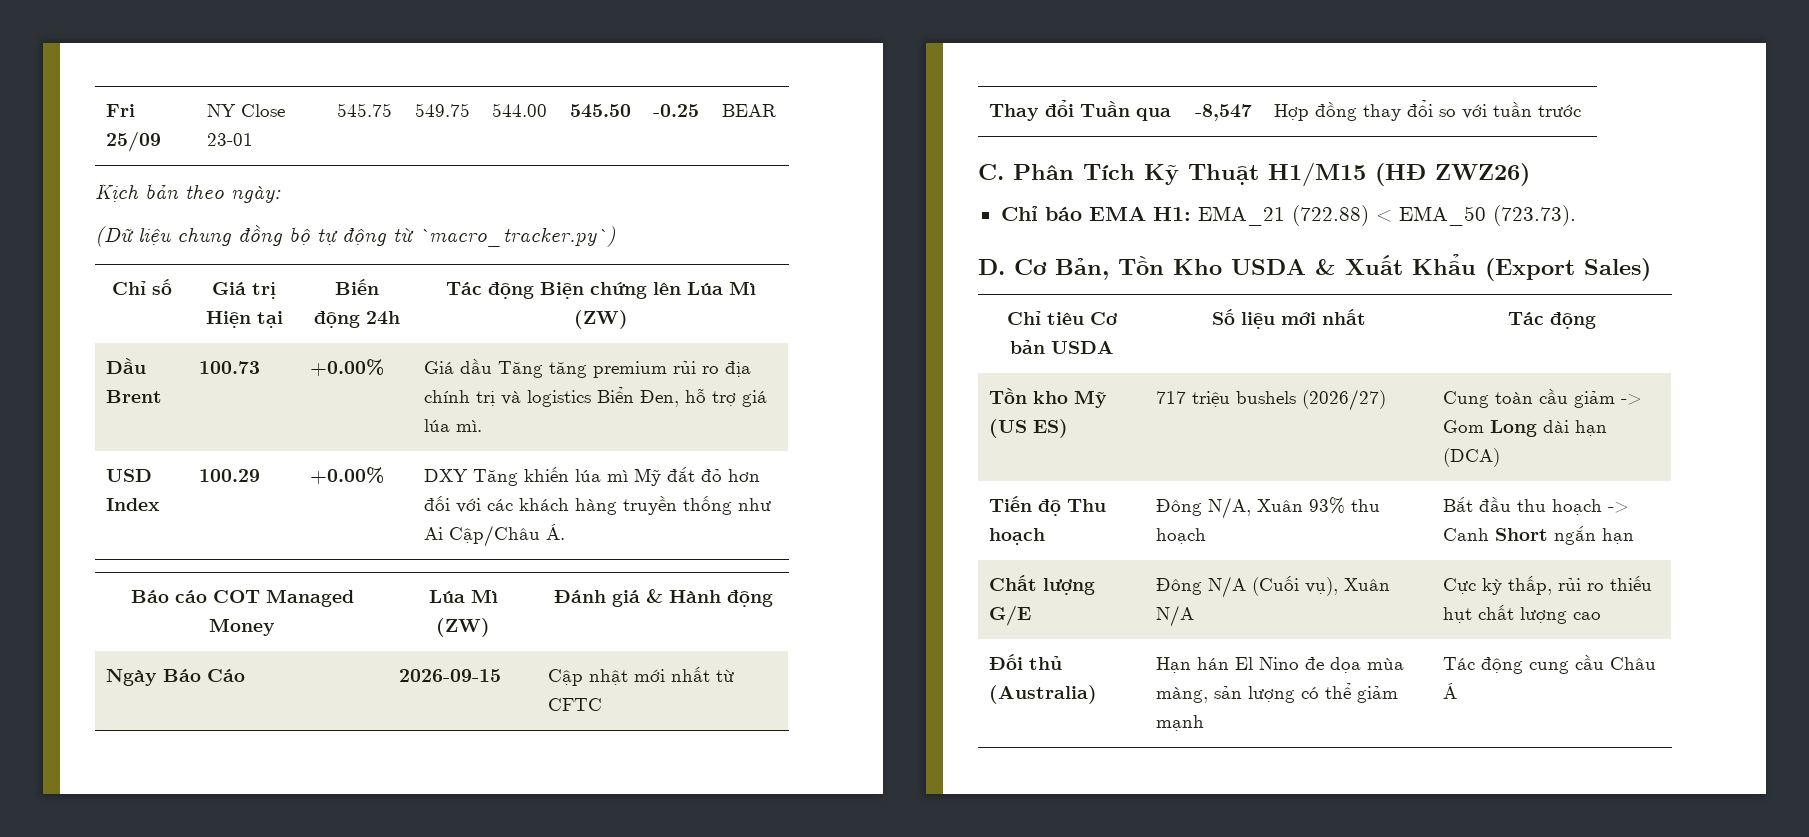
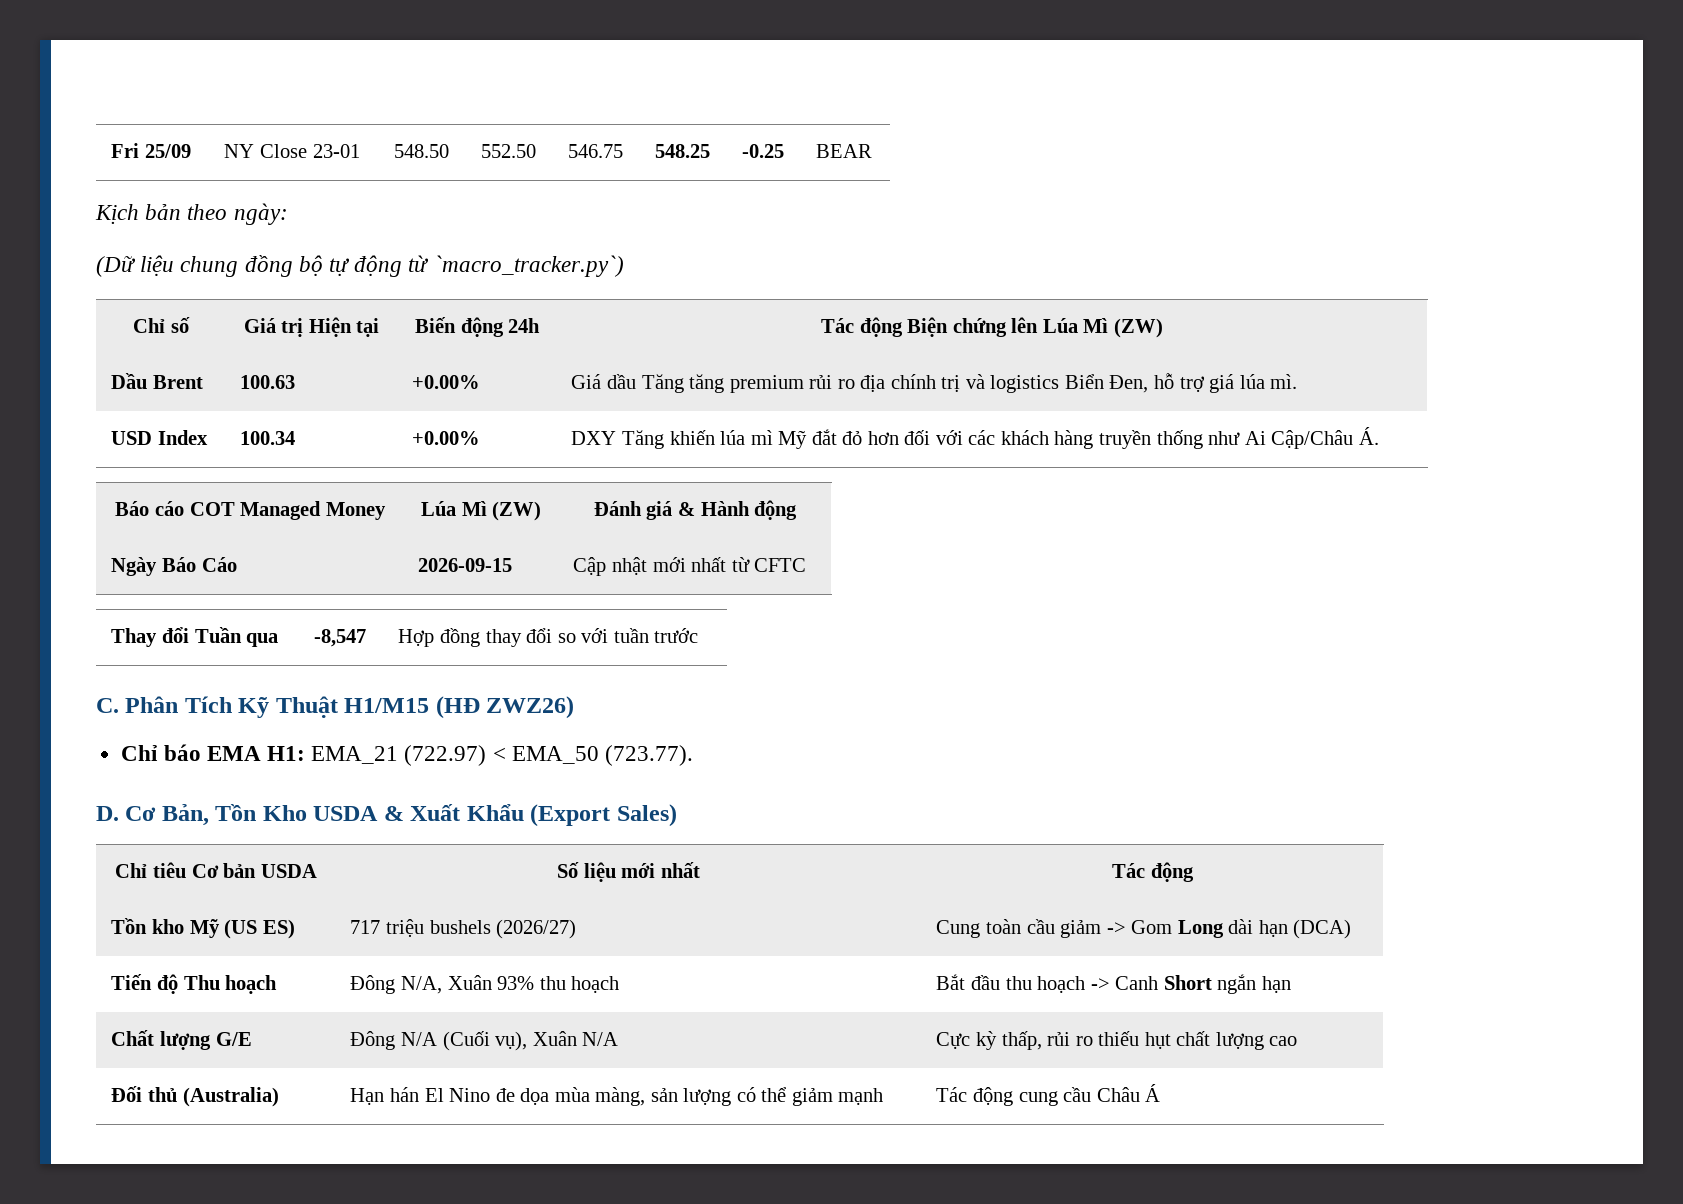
- Fri 25/09 | NY Close 23-01 | 545.75 | 549.75 | 544.00 | 545.50 | -0.25 | BEAR
+ Fri 25/09 | NY Close 23-01 | 548.50 | 552.50 | 546.75 | 548.25 | -0.25 | BEAR
- Dầu Brent | 100.73 | +0.00% | Giá dầu Tăng tăng premium rủi ro địa chính trị và logistics Biển Đen, hỗ trợ giá lúa mì.
+ Dầu Brent | 100.63 | +0.00% | Giá dầu Tăng tăng premium rủi ro địa chính trị và logistics Biển Đen, hỗ trợ giá lúa mì.
- USD Index | 100.29 | +0.00% | DXY Tăng khiến lúa mì Mỹ đắt đỏ hơn đối với các khách hàng truyền thống như Ai Cập/Châu Á.
+ USD Index | 100.34 | +0.00% | DXY Tăng khiến lúa mì Mỹ đắt đỏ hơn đối với các khách hàng truyền thống như Ai Cập/Châu Á.
- Chỉ báo EMA H1: EMA_21 (722.88) < EMA_50 (723.73).
+ Chỉ báo EMA H1: EMA_21 (722.97) < EMA_50 (723.77).

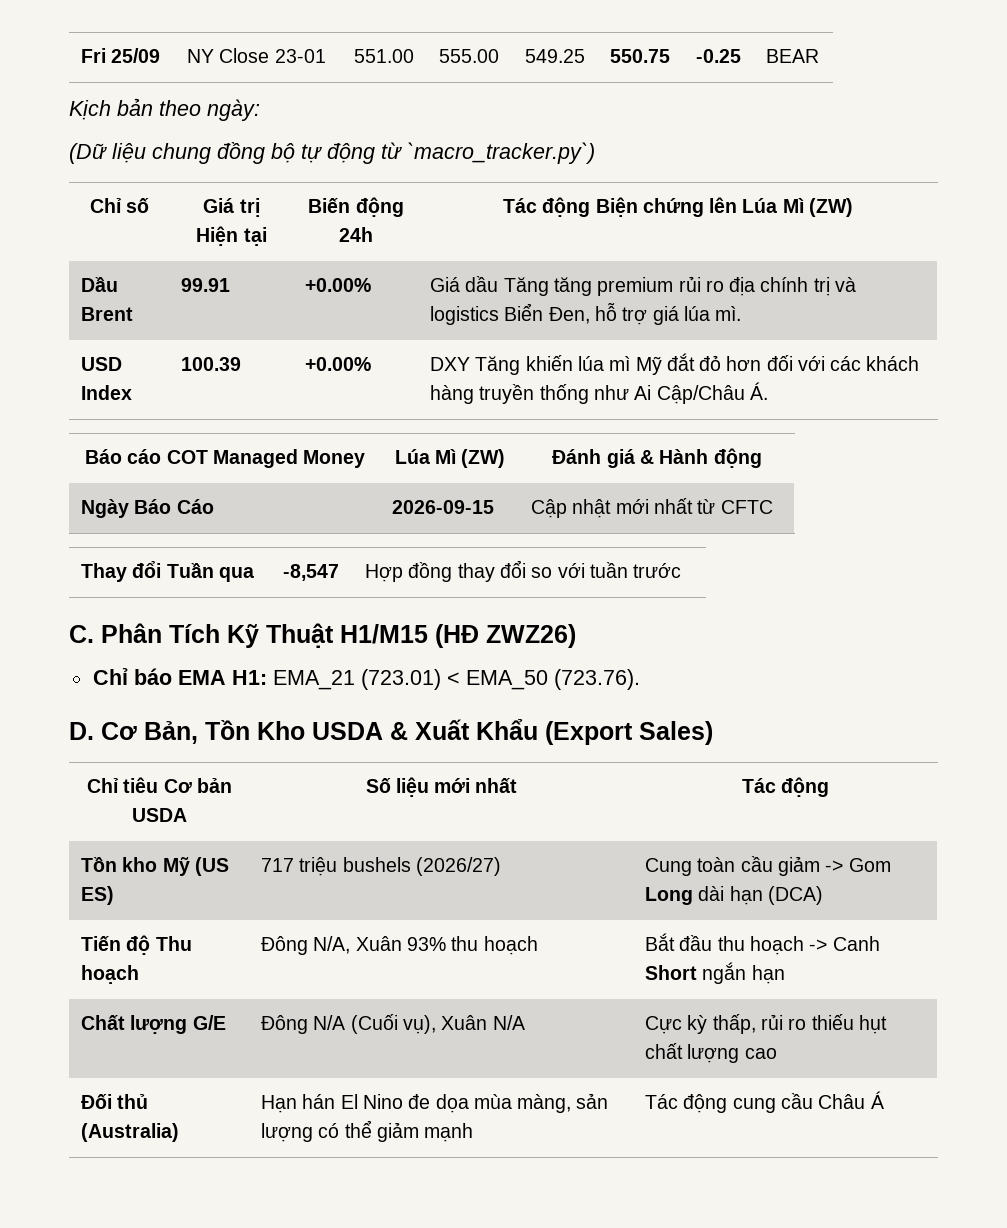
- Fri 25/09 | NY Close 23-01 | 548.50 | 552.50 | 546.75 | 548.25 | -0.25 | BEAR
+ Fri 25/09 | NY Close 23-01 | 551.00 | 555.00 | 549.25 | 550.75 | -0.25 | BEAR
- Dầu Brent | 100.63 | +0.00% | Giá dầu Tăng tăng premium rủi ro địa chính trị và logistics Biển Đen, hỗ trợ giá lúa mì.
+ Dầu Brent | 99.91 | +0.00% | Giá dầu Tăng tăng premium rủi ro địa chính trị và logistics Biển Đen, hỗ trợ giá lúa mì.
- USD Index | 100.34 | +0.00% | DXY Tăng khiến lúa mì Mỹ đắt đỏ hơn đối với các khách hàng truyền thống như Ai Cập/Châu Á.
+ USD Index | 100.39 | +0.00% | DXY Tăng khiến lúa mì Mỹ đắt đỏ hơn đối với các khách hàng truyền thống như Ai Cập/Châu Á.
- Chỉ báo EMA H1: EMA_21 (722.97) < EMA_50 (723.77).
+ Chỉ báo EMA H1: EMA_21 (723.01) < EMA_50 (723.76).

